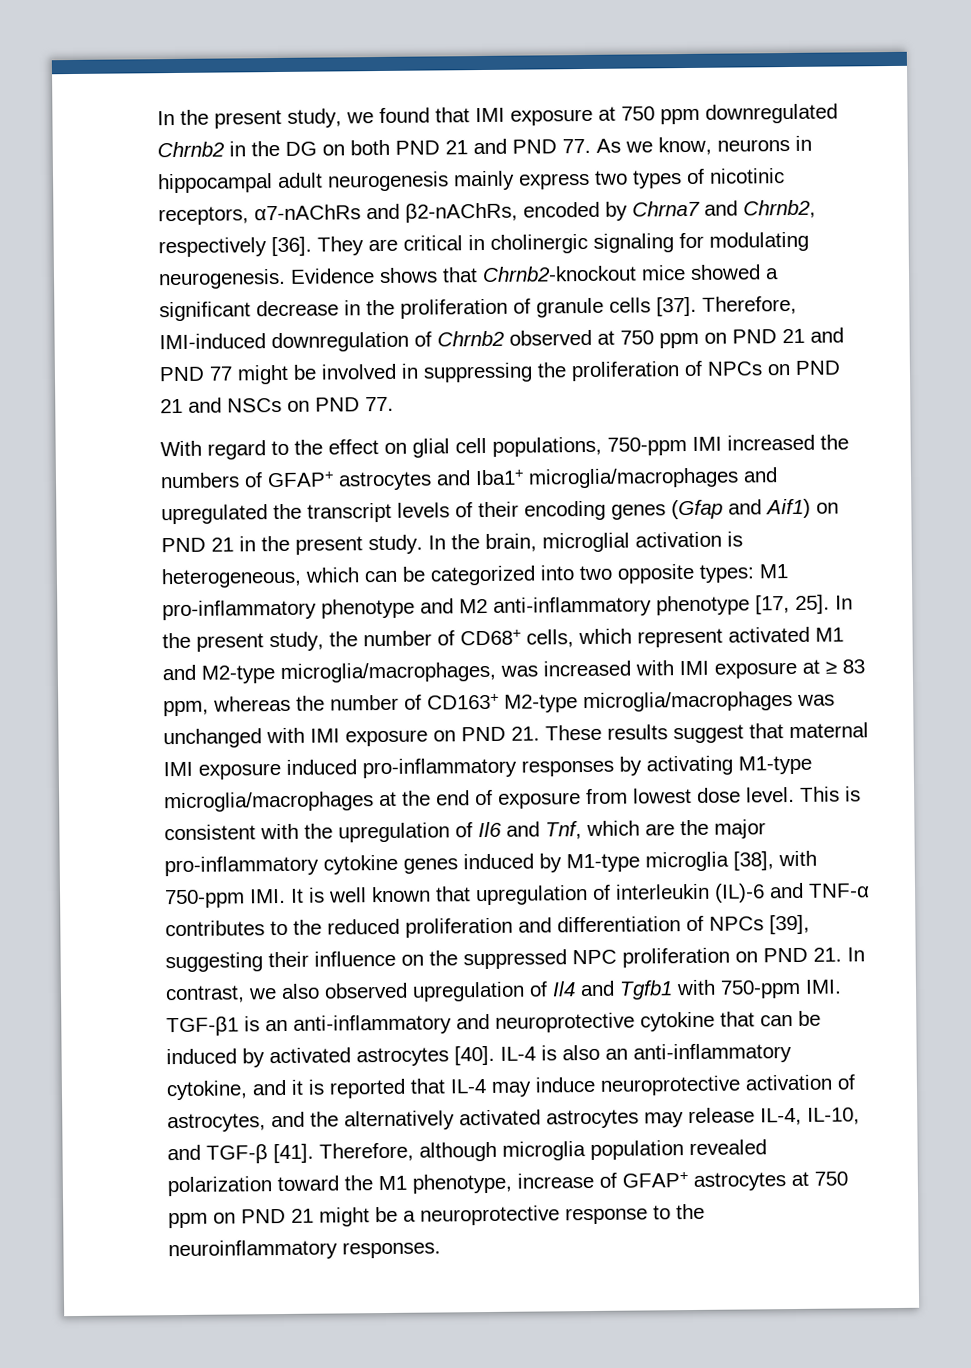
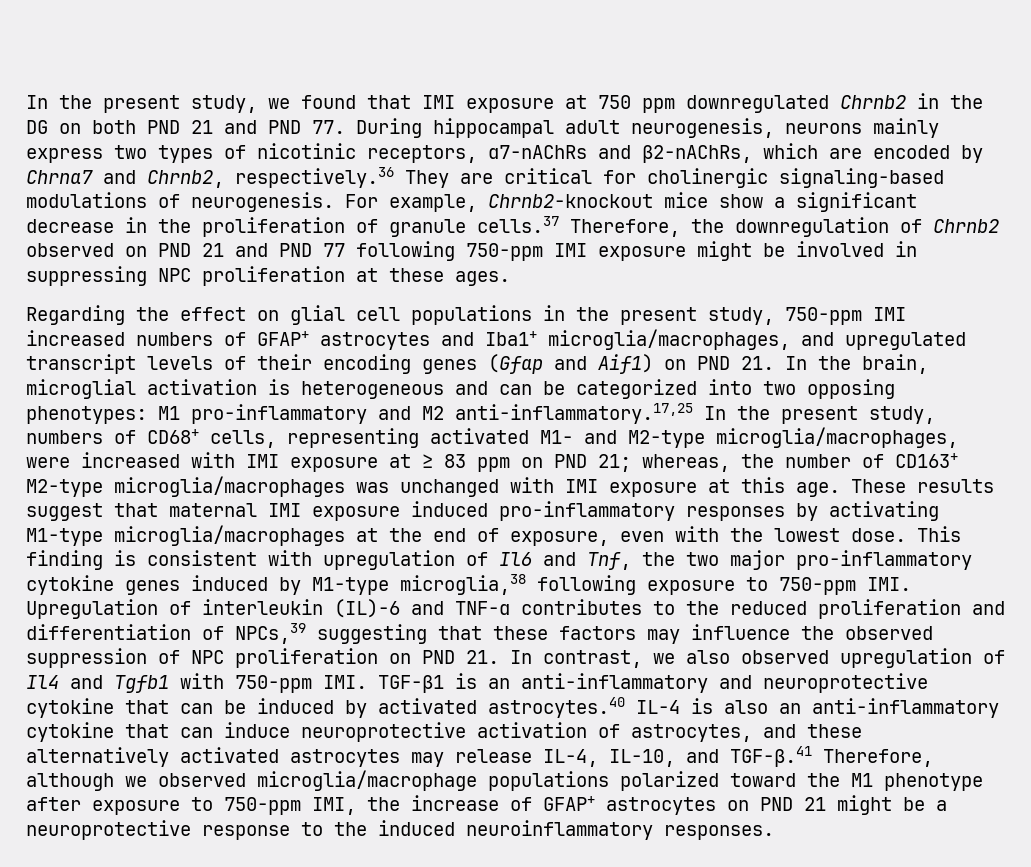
- In the present study, we found that IMI exposure at 750 ppm downregulated Chrnb2 in the DG on both PND 21 and PND 77. As we know, neurons in hippocampal adult neurogenesis mainly express two types of nicotinic receptors, α7-nAChRs and β2-nAChRs, encoded by Chrna7 and Chrnb2, respectively [36]. They are critical in cholinergic signaling for modulating neurogenesis. Evidence shows that Chrnb2-knockout mice showed a significant decrease in the proliferation of granule cells [37]. Therefore, IMI-induced downregulation of Chrnb2 observed at 750 ppm on PND 21 and PND 77 might be involved in suppressing the proliferation of NPCs on PND 21 and NSCs on PND 77.
- With regard to the effect on glial cell populations, 750-ppm IMI increased the numbers of GFAP+ astrocytes and Iba1+ microglia/macrophages and upregulated the transcript levels of their encoding genes (Gfap and Aif1) on PND 21 in the present study. In the brain, microglial activation is heterogeneous, which can be categorized into two opposite types:
+ In the present study, we found that IMI exposure at 750 ppm downregulated Chrnb2 in the DG on both PND 21 and PND 77. During hippocampal adult neurogenesis, neurons mainly express two types of nicotinic receptors, α7-nAChRs and β2-nAChRs, which are encoded by Chrna7 and Chrnb2, respectively.36 They are critical for cholinergic signaling-based modulations of neurogenesis. For example, Chrnb2-knockout mice show a significant decrease in the proliferation of granule cells.37 Therefore, the downregulation of Chrnb2 observed on PND 21 and PND 77 following 750-ppm IMI exposure might be involved in suppressing NPC proliferation at these ages.
+ Regarding the effect on glial cell populations in the present study, 750-ppm IMI increased numbers of GFAP+ astrocytes and Iba1+ microglia/macrophages, and upregulated transcript levels of their encoding genes (Gfap and Aif1) on PND 21. In the brain, microglial activation is heterogeneous and can be categorized into two opposing phenotypes:
- M1 pro-inflammatory phenotype and M2 anti-inflammatory phenotype [17, 25]. In the present study, the number of CD68+ cells, which represent activated M1 and M2-type microglia/macrophages, was increased with IMI exposure at ≥ 83 ppm, whereas the number of CD163+ M2-type microglia/macrophages was unchanged with IMI exposure on PND 21. These results suggest that maternal IMI exposure induced pro-inflammatory responses by activating M1-type microglia/macrophages at the end of exposure from lowest dose level. This is consistent with the upregulation of Il6 and Tnf, which are the major pro-inflammatory cytokine genes induced by M1-type microglia [38], with 750-ppm IMI. It is well known that upregulation of interleukin (IL)-6 and TNF-α contributes to the reduced proliferation and differentiation of NPCs [39], suggesting their influence on the suppressed NPC proliferation on PND 21. In contrast, we also observed upregulation of Il4 and Tgfb1 with 750-ppm IMI. TGF-β1 is an anti-inflammatory and neuroprotective cytokine that can be induced by activated astrocytes [40]. IL-4 is also an anti-inflammatory cytokine, and it is reported that IL-4 may induce neuroprotective activation of astrocytes, and the alternatively activated astrocytes may release IL-4, IL-10, and TGF-β [41]. Therefore, although microglia population revealed polarization toward the M1 phenotype, increase of GFAP+ astrocytes at 750 ppm on PND 21 might be a neuroprotective response to the neuroinflammatory responses.
+ M1 pro-inflammatory and M2 anti-inflammatory.17,25 In the present study, numbers of CD68+ cells, representing activated M1- and M2-type microglia/macrophages, were increased with IMI exposure at ≥ 83 ppm on PND 21; whereas, the number of CD163+ M2-type microglia/macrophages was unchanged with IMI exposure at this age. These results suggest that maternal IMI exposure induced pro-inflammatory responses by activating M1-type microglia/macrophages at the end of exposure, even with the lowest dose. This finding is consistent with upregulation of Il6 and Tnf, the two major pro-inflammatory cytokine genes induced by M1-type microglia,38 following exposure to 750-ppm IMI. Upregulation of interleukin (IL)-6 and TNF-α contributes to the reduced proliferation and differentiation of NPCs,39 suggesting that these factors may influence the observed suppression of NPC proliferation on PND 21. In contrast, we also observed upregulation of Il4 and Tgfb1 with 750-ppm IMI. TGF-β1 is an anti-inflammatory and neuroprotective cytokine that can be induced by activated astrocytes.40 IL-4 is also an anti-inflammatory cytokine that can induce neuroprotective activation of astrocytes, and these alternatively activated astrocytes may release IL-4, IL-10, and TGF-β.41 Therefore, although we observed microglia/macrophage populations polarized toward the M1 phenotype after exposure to 750-ppm IMI, the increase of GFAP+ astrocytes on PND 21 might be a neuroprotective response to the induced neuroinflammatory responses.

